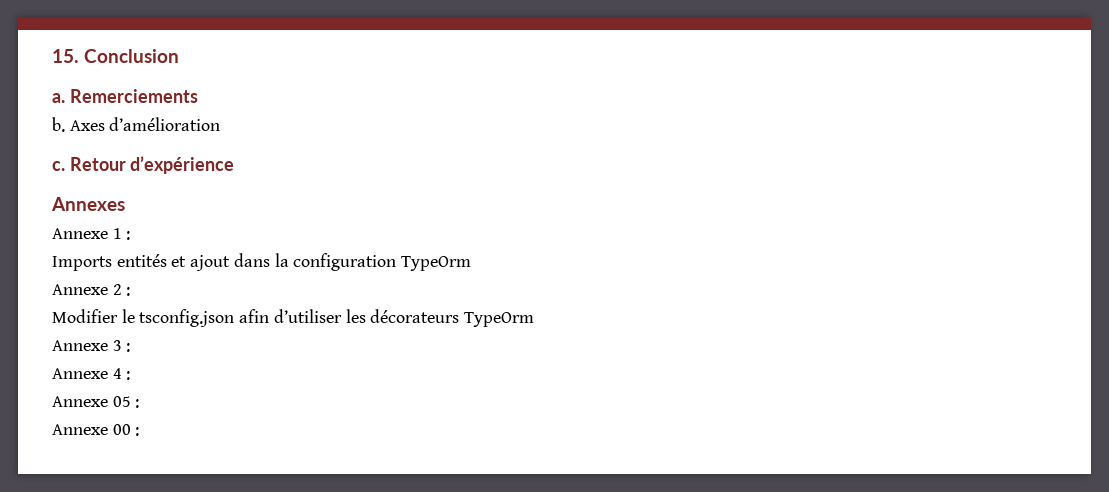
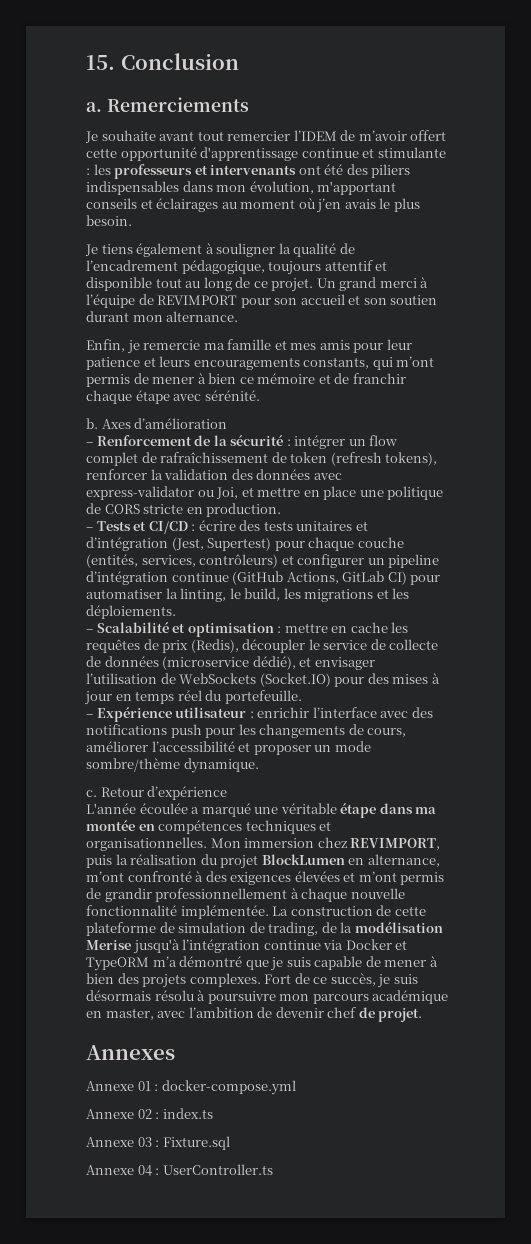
+ Je souhaite avant tout remercier l’IDEM de m’avoir offert cette opportunité d'apprentissage continue et stimulante : les professeurs et intervenants ont été des piliers indispensables dans mon évolution, m'apportant conseils et éclairages au moment où j’en avais le plus besoin.
+ Je tiens également à souligner la qualité de l’encadrement pédagogique, toujours attentif et disponible tout au long de ce projet. Un grand merci à l’équipe de REVIMPORT pour son accueil et son soutien durant mon alternance.
+ Enfin, je remercie ma famille et mes amis pour leur patience et leurs encouragements constants, qui m’ont permis de mener à bien ce mémoire et de franchir chaque étape avec sérénité.
  b. Axes d’amélioration
+ – Renforcement de la sécurité : intégrer un flow complet de rafraîchissement de token (refresh tokens), renforcer la validation des données avec express-validator ou Joi, et mettre en place une politique de CORS stricte en production.
+ – Tests et CI/CD : écrire des tests unitaires et d’intégration (Jest, Supertest) pour chaque couche (entités, services, contrôleurs) et configurer un pipeline d’intégration continue (GitHub Actions, GitLab CI) pour automatiser la linting, le build, les migrations et les déploiements.
+ – Scalabilité et optimisation : mettre en cache les requêtes de prix (Redis), découpler le service de collecte de données (microservice dédié), et envisager l’utilisation de WebSockets (Socket.IO) pour des mises à jour en temps réel du portefeuille.
+ – Expérience utilisateur : enrichir l’interface avec des notifications push pour les changements de cours, améliorer l’accessibilité et proposer un mode sombre/thème dynamique.
  c. Retour d’expérience
+ L'année écoulée a marqué une véritable étape dans ma montée en compétences techniques et organisationnelles. Mon immersion chez REVIMPORT, puis la réalisation du projet BlockLumen en alternance, m’ont confronté à des exigences élevées et m’ont permis de grandir professionnellement à chaque nouvelle fonctionnalité implémentée. La construction de cette plateforme de simulation de trading, de la modélisation Merise jusqu'à l’intégration continue via Docker et TypeORM m’a démontré que je suis capable de mener à bien des projets complexes. Fort de ce succès, je suis désormais résolu à poursuivre mon parcours académique en master, avec l’ambition de devenir chef de projet.
- Annexe 1 :
- Imports entités et ajout dans la configuration TypeOrm
- Annexe 2 :
- Modifier le tsconfig.json afin d’utiliser les décorateurs TypeOrm
- Annexe 3 :
- Annexe 4 :
- Annexe 05 :
- Annexe 00 :
+ Annexe 01 : docker-compose.yml
+ Annexe 02 : index.ts
+ Annexe 03 : Fixture.sql
+ Annexe 04 : UserController.ts

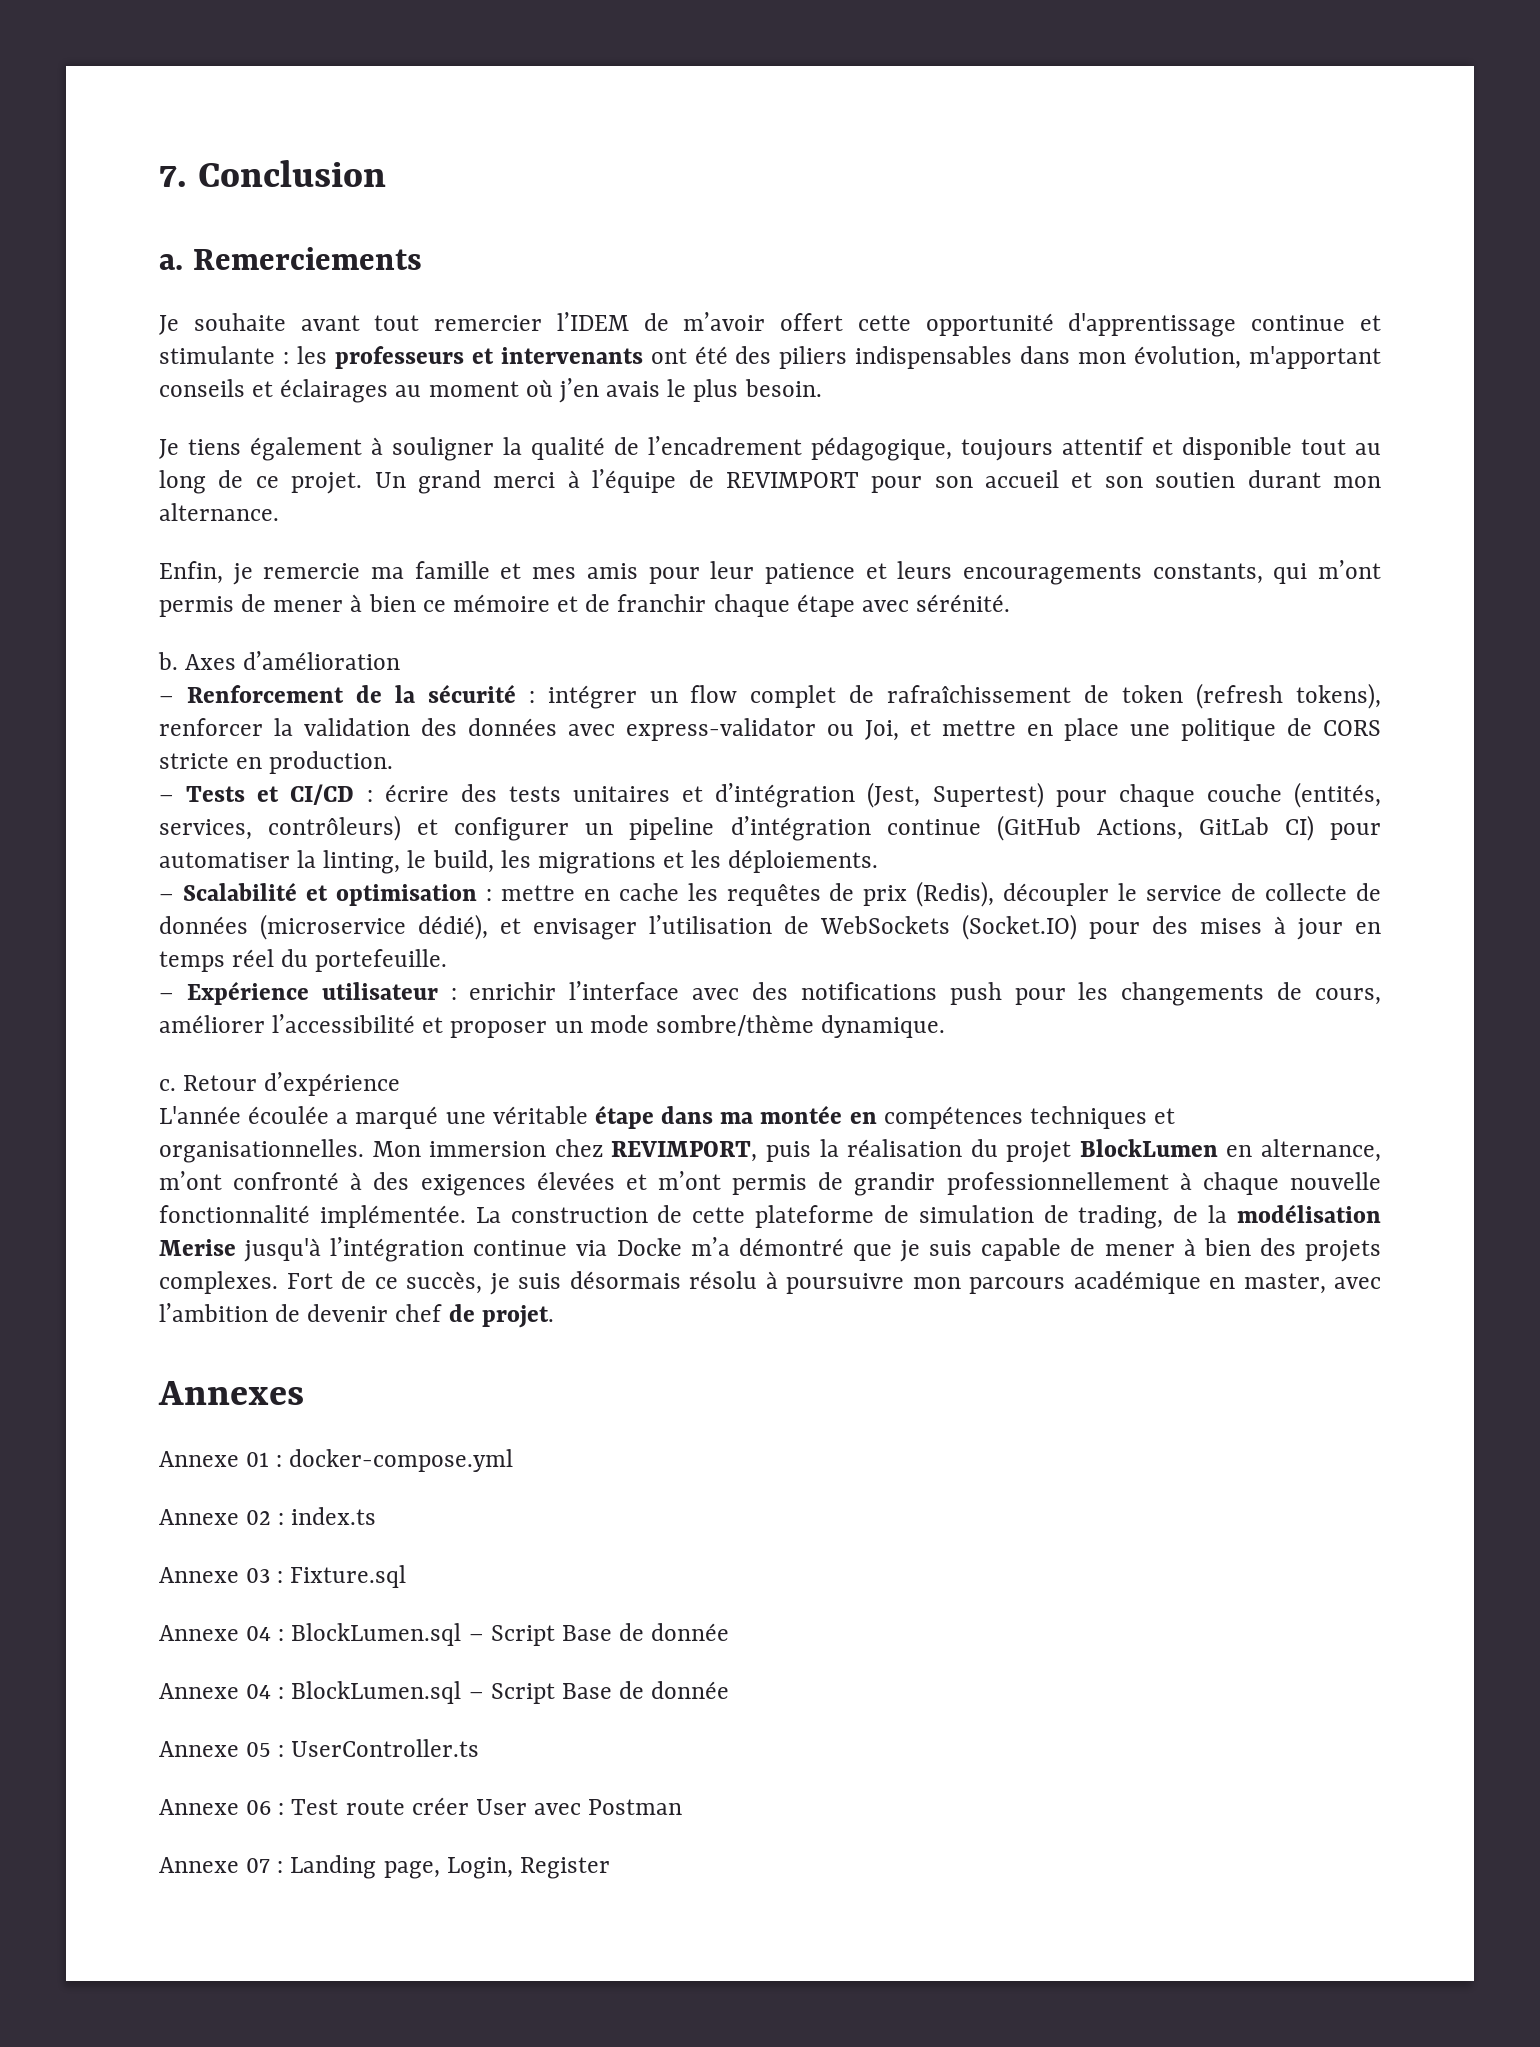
- 15. Conclusion
+ 7. Conclusion
- La construction de cette plateforme de simulation de trading, de la modélisation Merise jusqu'à l’intégration continue via Docker et TypeORM m’a démontré que je suis capable de mener à bien des projets complexes.
+ La construction de cette plateforme de simulation de trading, de la modélisation Merise jusqu'à l’intégration continue via Docke m’a démontré que je suis capable de mener à bien des projets complexes.
  Annexe 03 : Fixture.sql
- Annexe 04 : UserController.ts
+ Annexe 04 : BlockLumen.sql – Script Base de donnée
+ Annexe 04 : BlockLumen.sql – Script Base de donnée
+ Annexe 05 : UserController.ts
+ Annexe 06 : Test route créer User avec Postman
+ Annexe 07 : Landing page, Login, Register

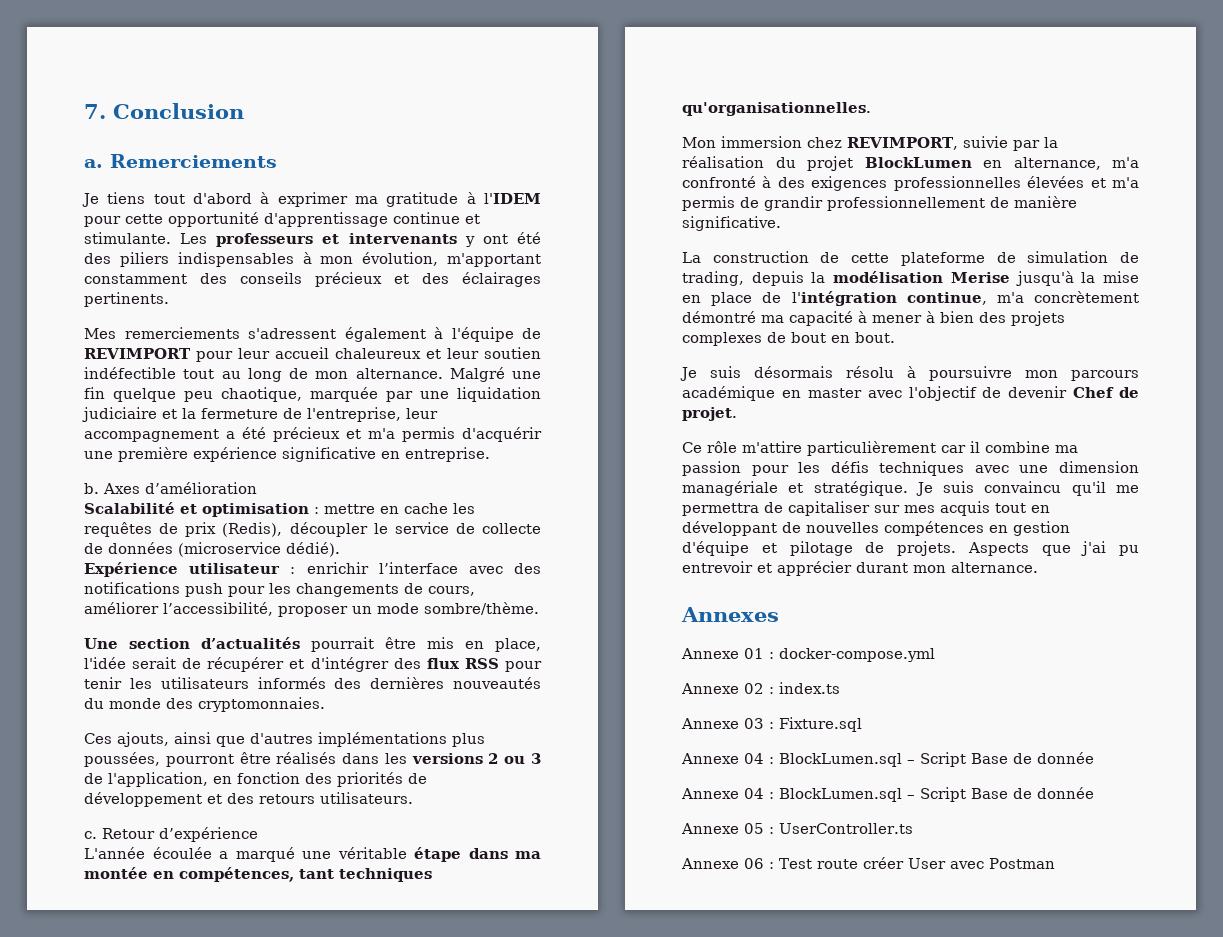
- Je souhaite avant tout remercier l’IDEM de m’avoir offert cette opportunité d'apprentissage continue et stimulante : les professeurs et intervenants ont été des piliers indispensables dans mon évolution, m'apportant conseils et éclairages au moment où j’en avais le plus besoin.
- Je tiens également à souligner la qualité de l’encadrement pédagogique, toujours attentif et disponible tout au long de ce projet. Un grand merci à l’équipe de REVIMPORT pour son accueil et son soutien durant mon alternance.
- Enfin, je remercie ma famille et mes amis pour leur patience et leurs encouragements constants, qui m’ont permis de mener à bien ce mémoire et de franchir chaque étape avec sérénité.
+ Je tiens tout d'abord à exprimer ma gratitude à l'IDEM pour cette opportunité d'apprentissage continue et stimulante. Les professeurs et intervenants y ont été des piliers indispensables à mon évolution, m'apportant constamment des conseils précieux et des éclairages pertinents.
+ Mes remerciements s'adressent également à l'équipe de REVIMPORT pour leur accueil chaleureux et leur soutien indéfectible tout au long de mon alternance. Malgré une fin quelque peu chaotique, marquée par une liquidation judiciaire et la fermeture de l'entreprise, leur accompagnement a été précieux et m'a permis d'acquérir une première expérience significative en entreprise.
  b. Axes d’amélioration
- – Renforcement de la sécurité : intégrer un flow complet de rafraîchissement de token (refresh tokens), renforcer la validation des données avec express-validator ou Joi, et mettre en place une politique de CORS stricte en production.
- – Tests et CI/CD : écrire des tests unitaires et d’intégration (Jest, Supertest) pour chaque couche (entités, services, contrôleurs) et configurer un pipeline d’intégration continue (GitHub Actions, GitLab CI) pour automatiser la linting, le build, les migrations et les déploiements.
- – Scalabilité et optimisation : mettre en cache les requêtes de prix (Redis), découpler le service de collecte de données (microservice dédié), et envisager l’utilisation de WebSockets (Socket.IO) pour des mises à jour en temps réel du portefeuille.
- – Expérience utilisateur : enrichir l’interface avec des notifications push pour les changements de cours, améliorer l’accessibilité et proposer un mode sombre/thème dynamique.
+ Scalabilité et optimisation : mettre en cache les requêtes de prix (Redis), découpler le service de collecte de données (microservice dédié).
+ Expérience utilisateur : enrichir l’interface avec des notifications push pour les changements de cours, améliorer l’accessibilité, proposer un mode sombre/thème.
+ Une section d’actualités pourrait être mis en place, l'idée serait de récupérer et d'intégrer des flux RSS pour tenir les utilisateurs informés des dernières nouveautés du monde des cryptomonnaies.
+ Ces ajouts, ainsi que d'autres implémentations plus poussées, pourront être réalisés dans les versions 2 ou 3 de l'application, en fonction des priorités de développement et des retours utilisateurs.
- L'année écoulée a marqué une véritable étape dans ma montée en compétences techniques et organisationnelles. Mon immersion chez REVIMPORT, puis la réalisation du projet BlockLumen en alternance, m’ont confronté à des exigences élevées et m’ont permis de grandir professionnellement à chaque nouvelle fonctionnalité implémentée. La construction de cette plateforme de simulation de trading, de la modélisation Merise jusqu'à l’intégration continue via Docke m’a démontré que je suis capable de mener à bien des projets complexes. Fort de ce succès, je suis désormais résolu à poursuivre mon parcours académique en master, avec l’ambition de devenir chef de projet.
+ L'année écoulée a marqué une véritable étape dans ma montée en compétences, tant techniques qu'organisationnelles.
+ Mon immersion chez REVIMPORT, suivie par la réalisation du projet BlockLumen en alternance, m'a confronté à des exigences professionnelles élevées et m'a permis de grandir professionnellement de manière significative.
+ La construction de cette plateforme de simulation de trading, depuis la modélisation Merise jusqu'à la mise en place de l'intégration continue, m'a concrètement démontré ma capacité à mener à bien des projets complexes de bout en bout.
+ Je suis désormais résolu à poursuivre mon parcours académique en master avec l'objectif de devenir Chef de projet.
+ Ce rôle m'attire particulièrement car il combine ma passion pour les défis techniques avec une dimension managériale et stratégique. Je suis convaincu qu'il me permettra de capitaliser sur mes acquis tout en développant de nouvelles compétences en gestion d'équipe et pilotage de projets. Aspects que j'ai pu entrevoir et apprécier durant mon alternance.
- Annexe 07 : Landing page, Login, Register

